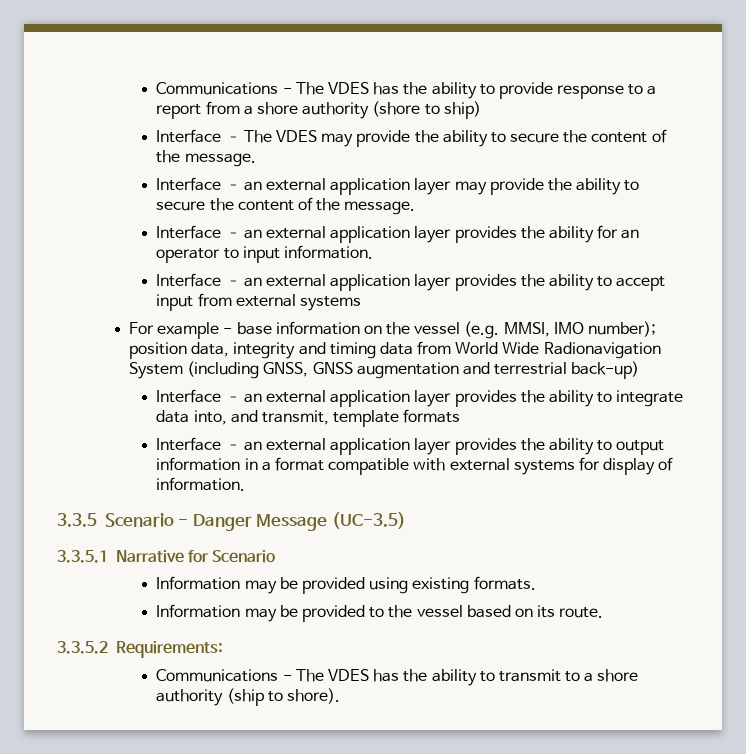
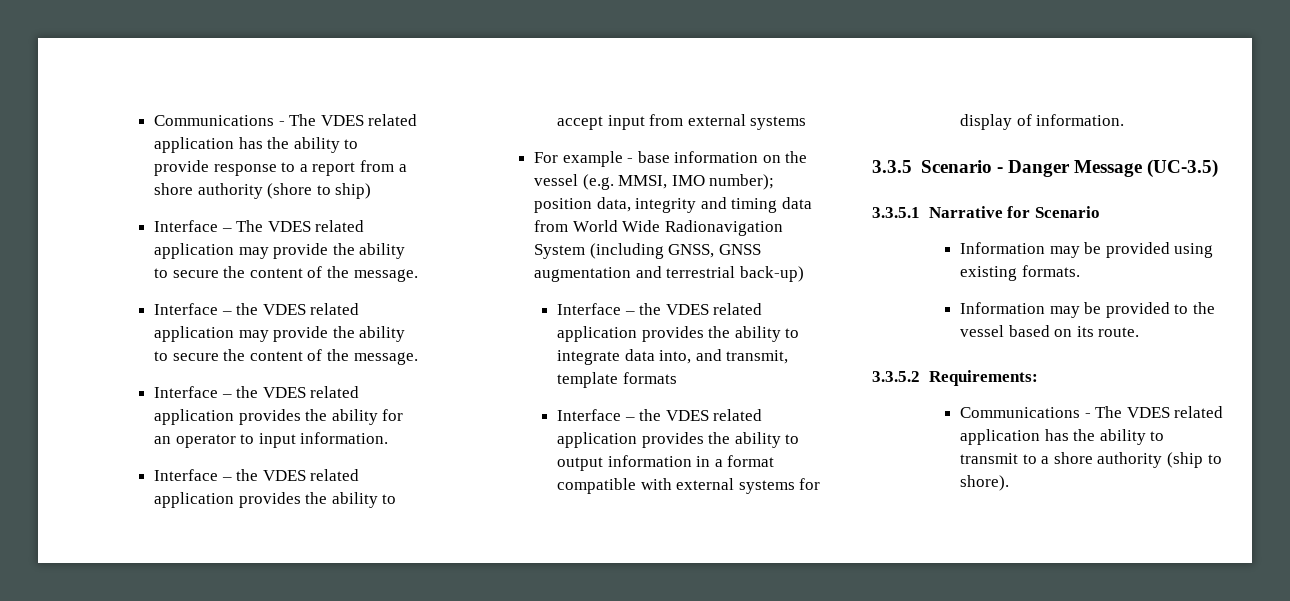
- Communications - The VDES has the ability to provide response to a report from a shore authority (shore to ship)
+ Communications - The VDES related application has the ability to provide response to a report from a shore authority (shore to ship)
- Interface – The VDES may provide the ability to secure the content of the message.
+ Interface – The VDES related application may provide the ability to secure the content of the message.
- Interface – an external application layer may provide the ability to secure the content of the message.
+ Interface – the VDES related application may provide the ability to secure the content of the message.
- Interface – an external application layer provides the ability for an operator to input information.
+ Interface – the VDES related application provides the ability for an operator to input information.
- Interface – an external application layer provides the ability to accept input from external systems
+ Interface – the VDES related application provides the ability to accept input from external systems
- Interface – an external application layer provides the ability to integrate data into, and transmit, template formats
+ Interface – the VDES related application provides the ability to integrate data into, and transmit, template formats
- Interface – an external application layer provides the ability to output information in a format compatible with external systems for display of information.
+ Interface – the VDES related application provides the ability to output information in a format compatible with external systems for display of information.
- Communications - The VDES has the ability to transmit to a shore authority (ship to shore).
+ Communications - The VDES related application has the ability to transmit to a shore authority (ship to shore).

